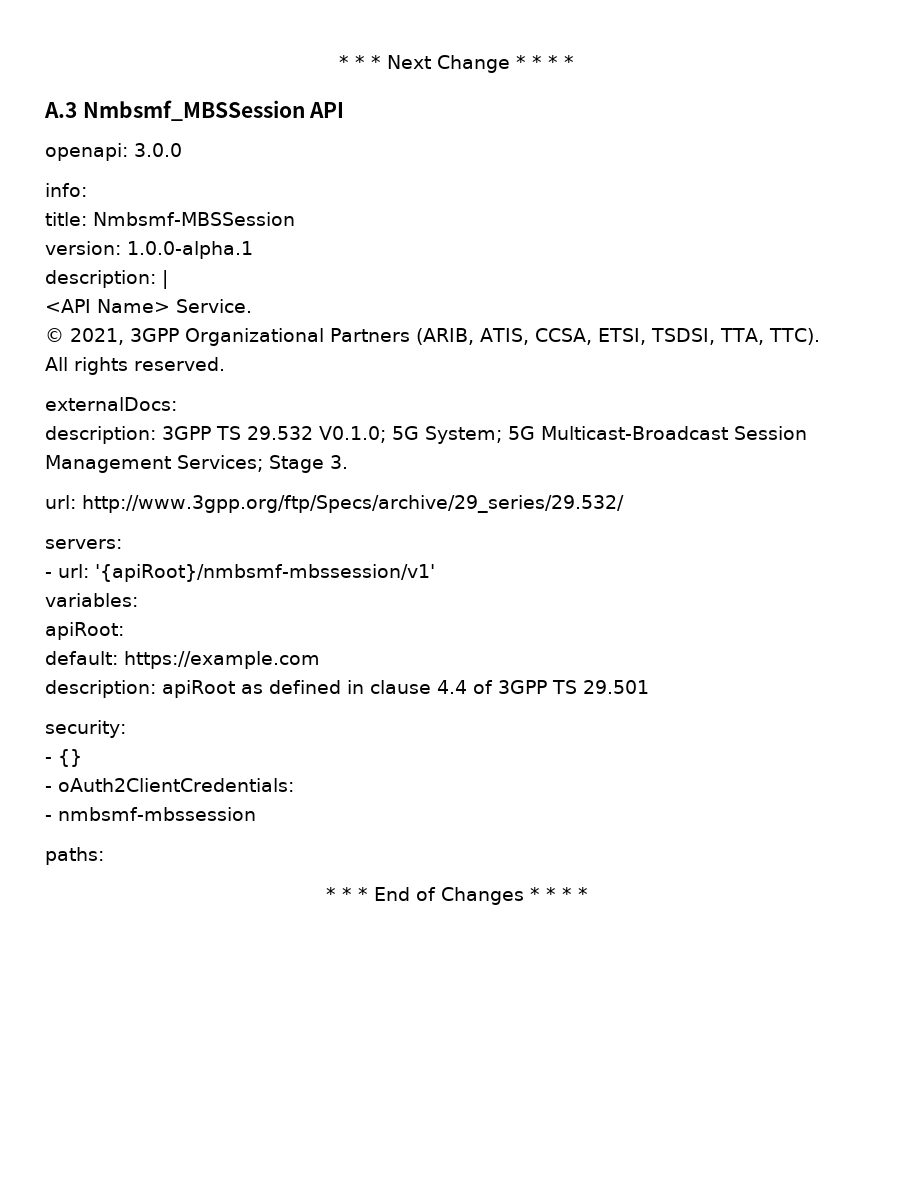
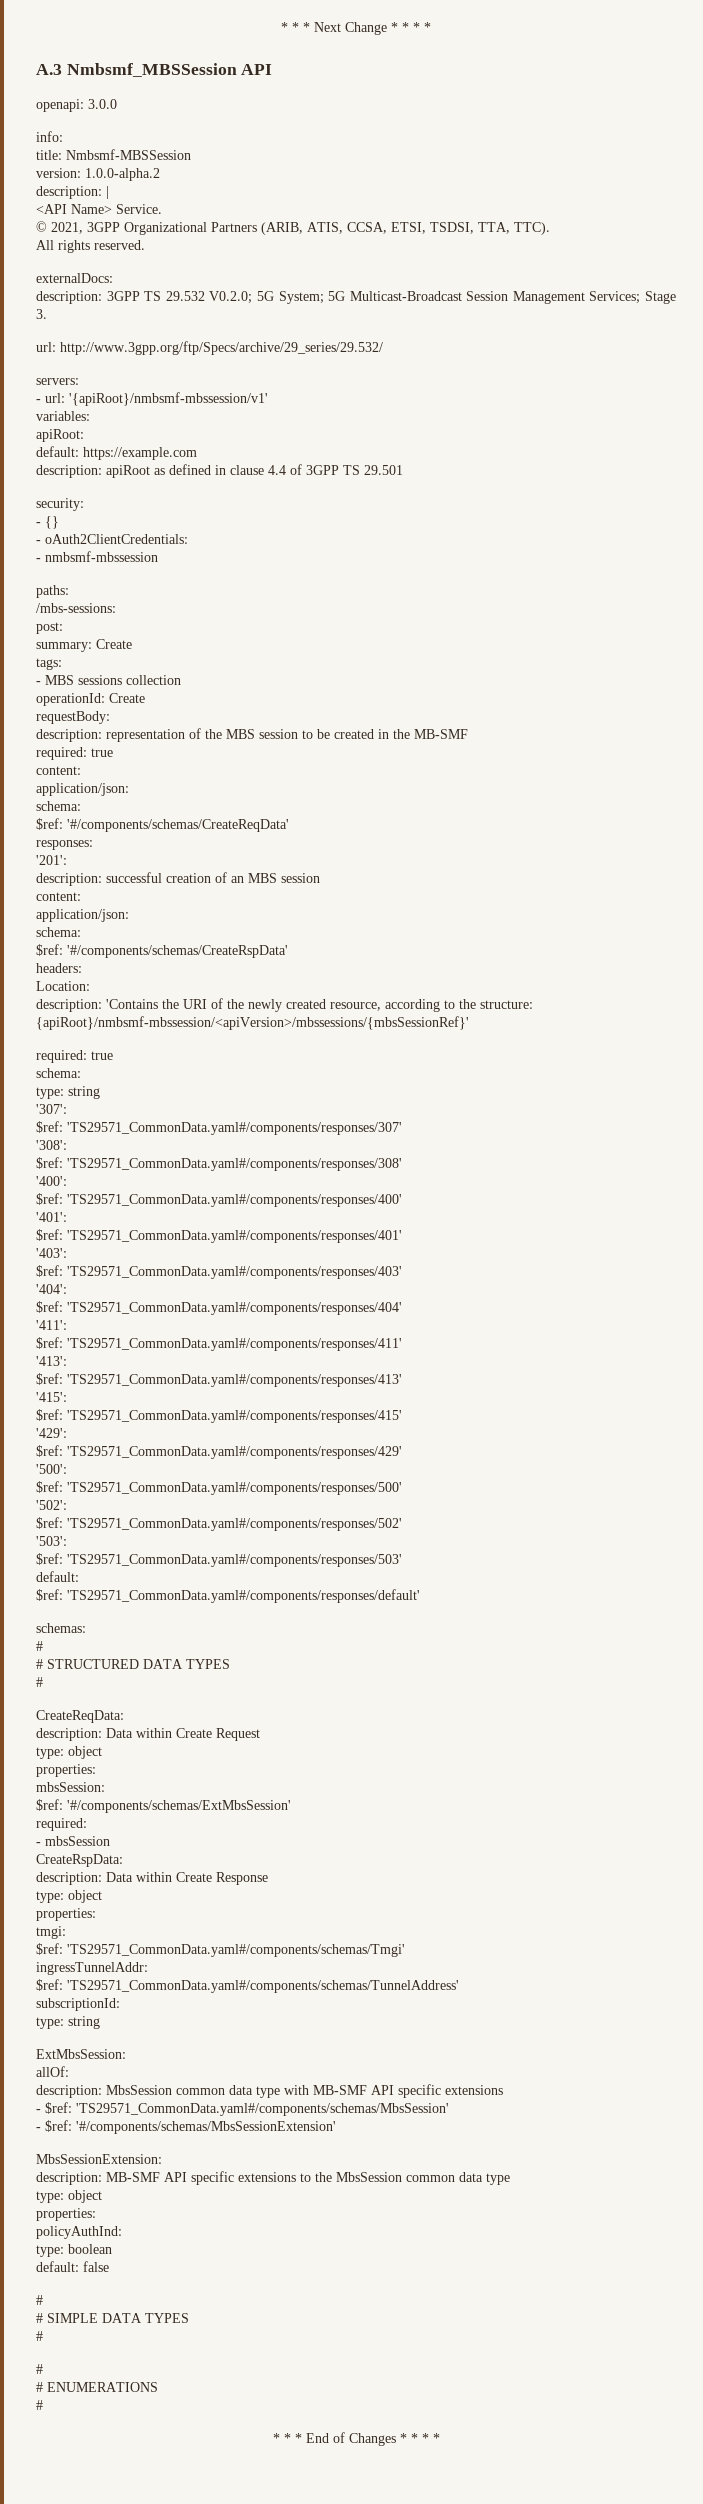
- version: 1.0.0-alpha.1
+ version: 1.0.0-alpha.2
- description: 3GPP TS 29.532 V0.1.0; 5G System; 5G Multicast-Broadcast Session Management Services; Stage 3.
+ description: 3GPP TS 29.532 V0.2.0; 5G System; 5G Multicast-Broadcast Session Management Services; Stage 3.
+ /mbs-sessions:
+ post:
+ summary: Create
+ tags:
+ - MBS sessions collection
+ operationId: Create
+ requestBody:
+ description: representation of the MBS session to be created in the MB-SMF
+ required: true
+ content:
+ application/json:
+ schema:
+ $ref: '#/components/schemas/CreateReqData'
+ responses:
+ '201':
+ description: successful creation of an MBS session
+ content:
+ application/json:
+ schema:
+ $ref: '#/components/schemas/CreateRspData'
+ headers:
+ Location:
+ description: 'Contains the URI of the newly created resource, according to the structure: {apiRoot}/nmbsmf-mbssession/<apiVersion>/mbssessions/{mbsSessionRef}'
+ required: true
+ schema:
+ type: string
+ '307':
+ $ref: 'TS29571_CommonData.yaml#/components/responses/307'
+ '308':
+ $ref: 'TS29571_CommonData.yaml#/components/responses/308'
+ '400':
+ $ref: 'TS29571_CommonData.yaml#/components/responses/400'
+ '401':
+ $ref: 'TS29571_CommonData.yaml#/components/responses/401'
+ '403':
+ $ref: 'TS29571_CommonData.yaml#/components/responses/403'
+ '404':
+ $ref: 'TS29571_CommonData.yaml#/components/responses/404'
+ '411':
+ $ref: 'TS29571_CommonData.yaml#/components/responses/411'
+ '413':
+ $ref: 'TS29571_CommonData.yaml#/components/responses/413'
+ '415':
+ $ref: 'TS29571_CommonData.yaml#/components/responses/415'
+ '429':
+ $ref: 'TS29571_CommonData.yaml#/components/responses/429'
+ '500':
+ $ref: 'TS29571_CommonData.yaml#/components/responses/500'
+ '502':
+ $ref: 'TS29571_CommonData.yaml#/components/responses/502'
+ '503':
+ $ref: 'TS29571_CommonData.yaml#/components/responses/503'
+ default:
+ $ref: 'TS29571_CommonData.yaml#/components/responses/default'
+ schemas:
+ #
+ # STRUCTURED DATA TYPES
+ #
+ CreateReqData:
+ description: Data within Create Request
+ type: object
+ properties:
+ mbsSession:
+ $ref: '#/components/schemas/ExtMbsSession'
+ required:
+ - mbsSession
+ CreateRspData:
+ description: Data within Create Response
+ type: object
+ properties:
+ tmgi:
+ $ref: 'TS29571_CommonData.yaml#/components/schemas/Tmgi'
+ ingressTunnelAddr:
+ $ref: 'TS29571_CommonData.yaml#/components/schemas/TunnelAddress'
+ subscriptionId:
+ type: string
+ ExtMbsSession:
+ allOf:
+ description: MbsSession common data type with MB-SMF API specific extensions
+ - $ref: 'TS29571_CommonData.yaml#/components/schemas/MbsSession'
+ - $ref: '#/components/schemas/MbsSessionExtension'
+ MbsSessionExtension:
+ description: MB-SMF API specific extensions to the MbsSession common data type
+ type: object
+ properties:
+ policyAuthInd:
+ type: boolean
+ default: false
+ #
+ # SIMPLE DATA TYPES
+ #
+ #
+ # ENUMERATIONS
+ #

